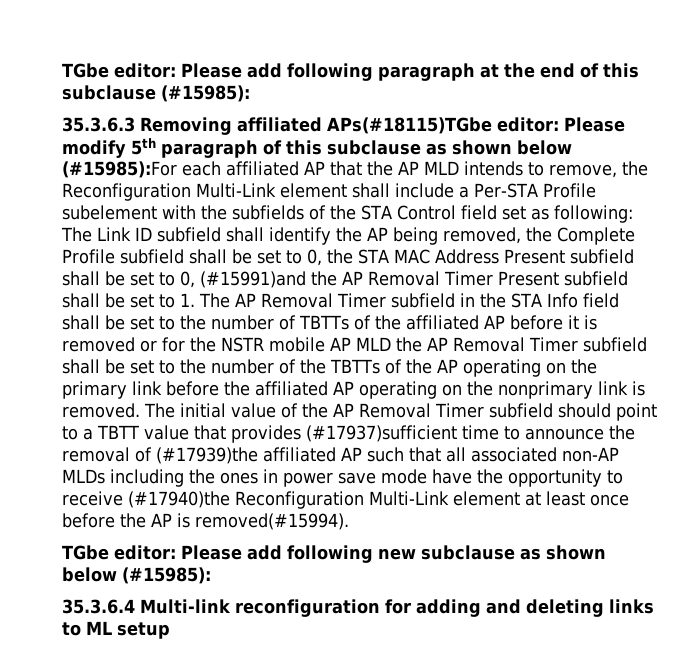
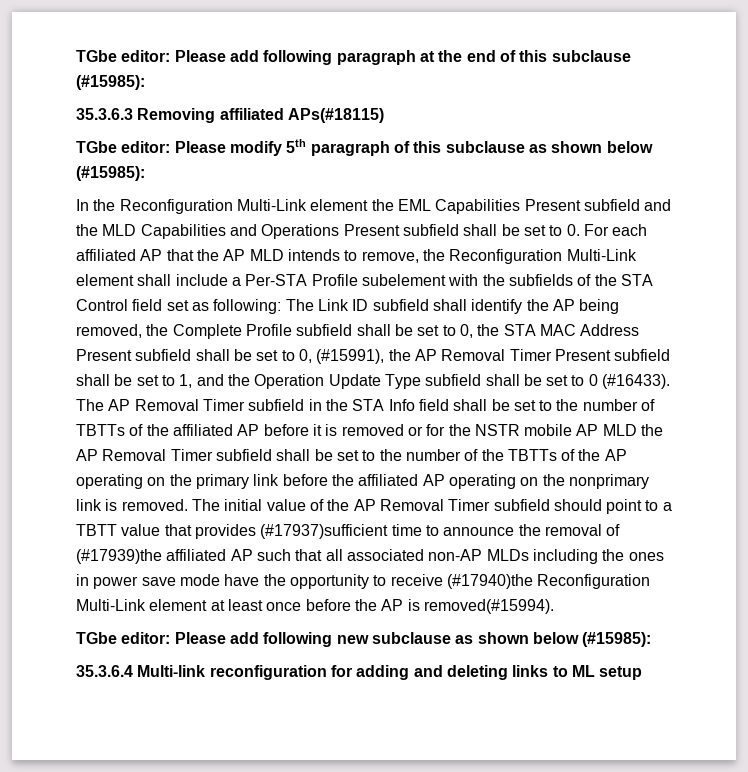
- 35.3.6.3 Removing affiliated APs(#18115)TGbe editor:
+ 35.3.6.3 Removing affiliated APs(#18115)
+ TGbe editor:
- Please modify 5th paragraph of this subclause as shown below (#15985):For each affiliated AP that the AP MLD intends to remove, the Reconfiguration Multi-Link element shall include a Per-STA Profile subelement with the subfields of the STA Control field set as following:
+ Please modify 5th paragraph of this subclause as shown below (#15985):
+ In the Reconfiguration Multi-Link element the EML Capabilities Present subfield and the MLD Capabilities and Operations Present subfield shall be set to 0. For each affiliated AP that the AP MLD intends to remove, the Reconfiguration Multi-Link element shall include a Per-STA Profile subelement with the subfields of the STA Control field set as following:
- The Link ID subfield shall identify the AP being removed, the Complete Profile subfield shall be set to 0, the STA MAC Address Present subfield shall be set to 0, (#15991)and the AP Removal Timer Present subfield shall be set to 1. The AP Removal Timer subfield in the STA Info field shall be set to the number of TBTTs of the affiliated AP before it is removed or for the NSTR mobile AP MLD the AP Removal Timer subfield shall be set to the number of the TBTTs of the AP operating on the primary link before the affiliated AP operating on the nonprimary link is removed.
+ The Link ID subfield shall identify the AP being removed, the Complete Profile subfield shall be set to 0, the STA MAC Address Present subfield shall be set to 0, (#15991), the AP Removal Timer Present subfield shall be set to 1, and the Operation Update Type subfield shall be set to 0 (#16433). The AP Removal Timer subfield in the STA Info field shall be set to the number of TBTTs of the affiliated AP before it is removed or for the NSTR mobile AP MLD the AP Removal Timer subfield shall be set to the number of the TBTTs of the AP operating on the primary link before the affiliated AP operating on the nonprimary link is removed.

